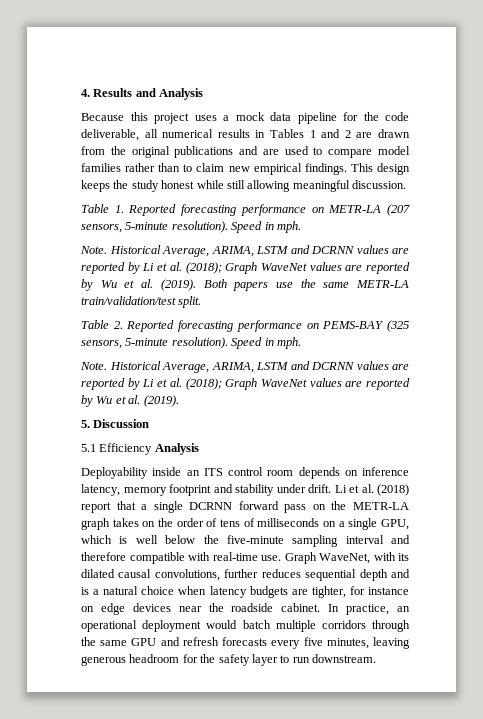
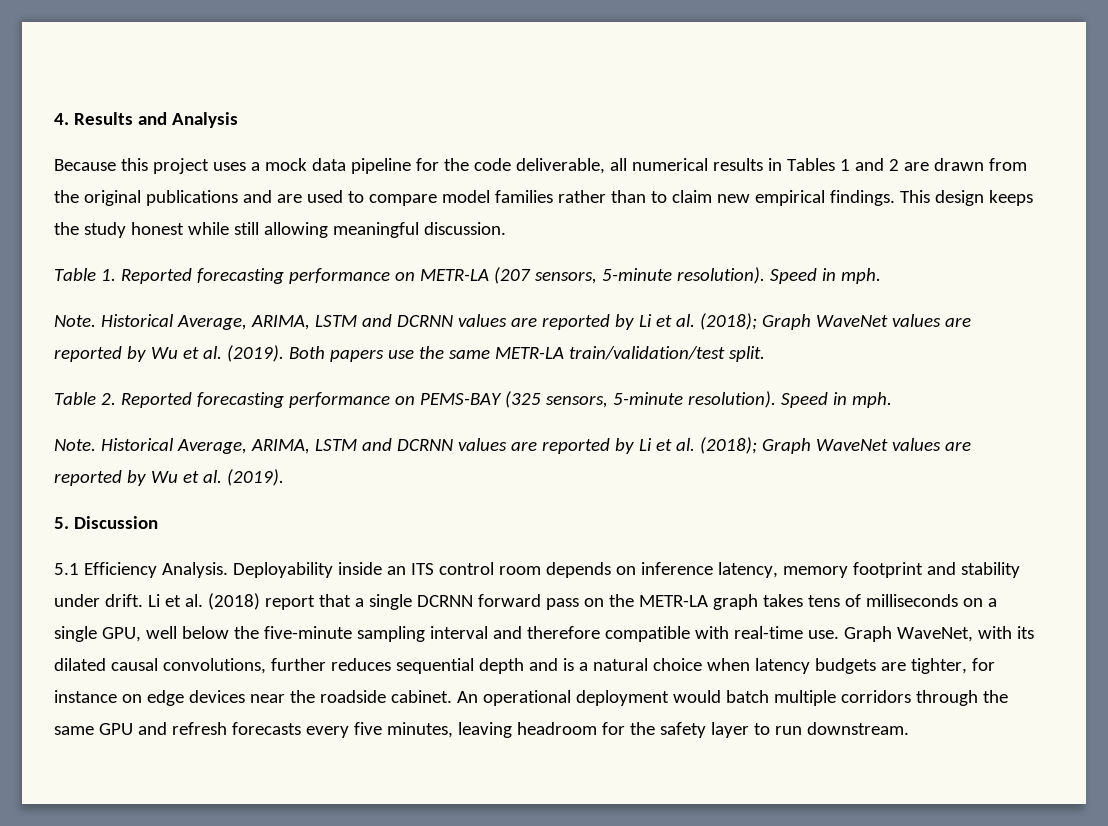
- 5.1 Efficiency Analysis
- Deployability inside an ITS control room depends on inference latency, memory footprint and stability under drift.
+ 5.1 Efficiency Analysis. Deployability inside an ITS control room depends on inference latency, memory footprint and stability under drift.
- Li et al. (2018) report that a single DCRNN forward pass on the METR-LA graph takes on the order of tens of milliseconds on a single GPU, which is well below the five-minute sampling interval and therefore compatible with real-time use.
+ Li et al. (2018) report that a single DCRNN forward pass on the METR-LA graph takes tens of milliseconds on a single GPU, well below the five-minute sampling interval and therefore compatible with real-time use.
- In practice, an operational deployment would batch multiple corridors through the same GPU and refresh forecasts every five minutes, leaving generous headroom for the safety layer to run downstream.
+ An operational deployment would batch multiple corridors through the same GPU and refresh forecasts every five minutes, leaving headroom for the safety layer to run downstream.

